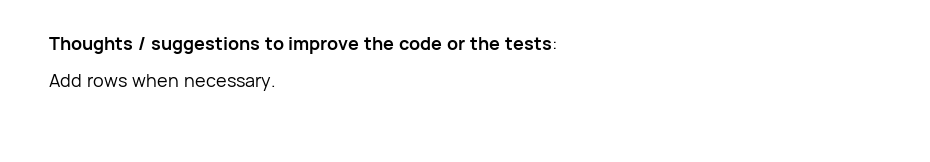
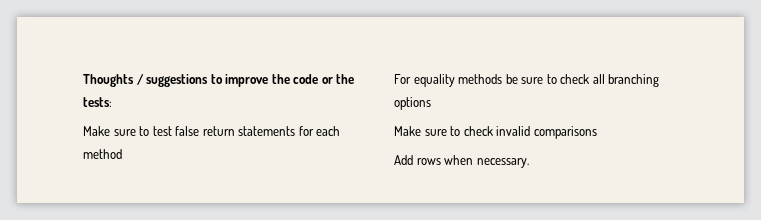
+ Make sure to test false return statements for each method
+ For equality methods be sure to check all branching options
+ Make sure to check invalid comparisons

